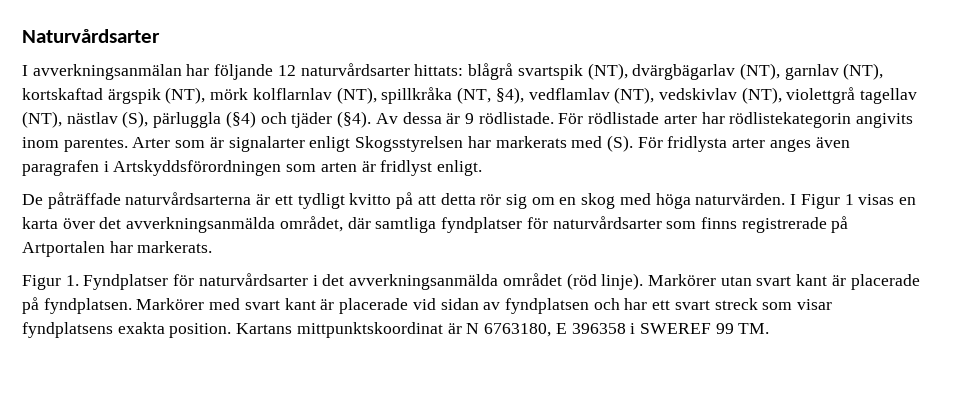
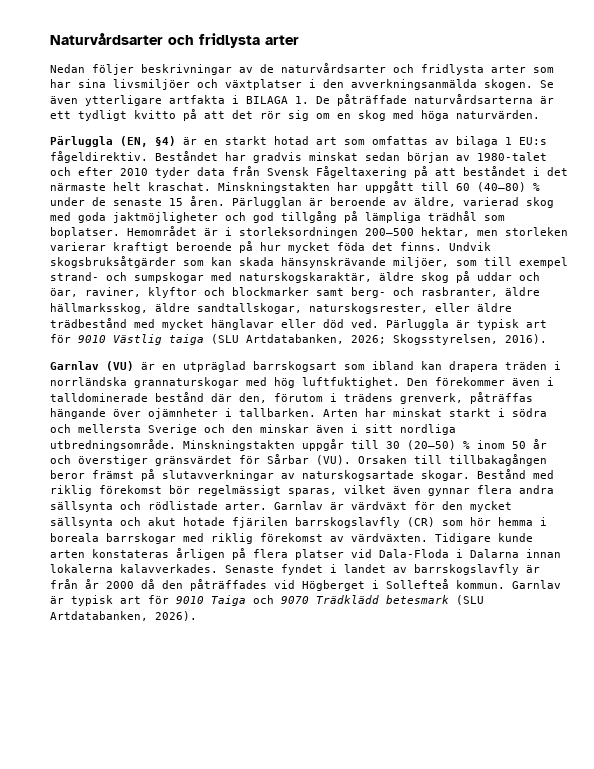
- Naturvårdsarter
- I avverkningsanmälan har följande 12 naturvårdsarter hittats: blågrå svartspik (NT), dvärgbägarlav (NT), garnlav (NT), kortskaftad ärgspik (NT), mörk kolflarnlav (NT), spillkråka (NT, §4), vedflamlav (NT), vedskivlav (NT), violettgrå tagellav (NT), nästlav (S), pärluggla (§4) och tjäder (§4). Av dessa är 9 rödlistade. För rödlistade arter har rödlistekategorin angivits inom parentes. Arter som är signalarter enligt Skogsstyrelsen har markerats med (S). För fridlysta arter anges även paragrafen i Artskyddsförordningen som arten är fridlyst enligt.
- De påträffade naturvårdsarterna är ett tydligt kvitto på att detta rör sig om en skog med höga naturvärden. I Figur 1 visas en karta över det avverkningsanmälda området, där samtliga fyndplatser för naturvårdsarter som finns registrerade på Artportalen har markerats.
- Figur 1. Fyndplatser för naturvårdsarter i det avverkningsanmälda området (röd linje). Markörer utan svart kant är placerade på fyndplatsen. Markörer med svart kant är placerade vid sidan av fyndplatsen och har ett svart streck som visar fyndplatsens exakta position. Kartans mittpunktskoordinat är N 6763180, E 396358 i SWEREF 99 TM.
+ Naturvårdsarter och fridlysta arter
+ Nedan följer beskrivningar av de naturvårdsarter och fridlysta arter som har sina livsmiljöer och växtplatser i den avverkningsanmälda skogen. Se även ytterligare artfakta i BILAGA 1. De påträffade naturvårdsarterna är ett tydligt kvitto på att det rör sig om en skog med höga naturvärden.
+ Pärluggla (EN, §4) är en starkt hotad art som omfattas av bilaga 1 EU:s fågeldirektiv. Beståndet har gradvis minskat sedan början av 1980-talet och efter 2010 tyder data från Svensk Fågeltaxering på att beståndet i det närmaste helt kraschat. Minskningstakten har uppgått till 60 (40–80) % under de senaste 15 åren. Pärlugglan är beroende av äldre, varierad skog med goda jaktmöjligheter och god tillgång på lämpliga trädhål som boplatser. Hemområdet är i storleksordningen 200–500 hektar, men storleken varierar kraftigt beroende på hur mycket föda det finns. Undvik skogsbruksåtgärder som kan skada hänsynskrävande miljöer, som till exempel strand- och sumpskogar med naturskogskaraktär, äldre skog på uddar och öar, raviner, klyftor och blockmarker samt berg- och rasbranter, äldre hällmarksskog, äldre sandtallskogar, naturskogsrester, eller äldre trädbestånd med mycket hänglavar eller död ved. Pärluggla är typisk art för 9010 Västlig taiga (SLU Artdatabanken, 2026; Skogsstyrelsen, 2016).
+ Garnlav (VU) är en utpräglad barrskogsart som ibland kan drapera träden i norrländska grannaturskogar med hög luftfuktighet. Den förekommer även i talldominerade bestånd där den, förutom i trädens grenverk, påträffas hängande över ojämnheter i tallbarken. Arten har minskat starkt i södra och mellersta Sverige och den minskar även i sitt nordliga utbredningsområde. Minskningstakten uppgår till 30 (20–50) % inom 50 år och överstiger gränsvärdet för Sårbar (VU). Orsaken till tillbakagången beror främst på slutavverkningar av naturskogsartade skogar. Bestånd med riklig förekomst bör regelmässigt sparas, vilket även gynnar flera andra sällsynta och rödlistade arter. Garnlav är värdväxt för den mycket sällsynta och akut hotade fjärilen barrskogslavfly (CR) som hör hemma i boreala barrskogar med riklig förekomst av värdväxten. Tidigare kunde arten konstateras årligen på flera platser vid Dala-Floda i Dalarna innan lokalerna kalavverkades. Senaste fyndet i landet av barrskogslavfly är från år 2000 då den påträffades vid Högberget i Sollefteå kommun. Garnlav är typisk art för 9010 Taiga och 9070 Trädklädd betesmark (SLU Artdatabanken, 2026).

